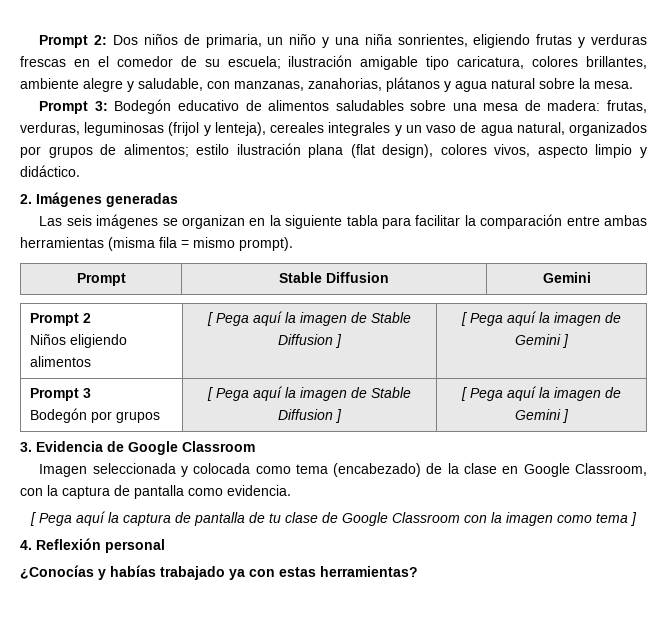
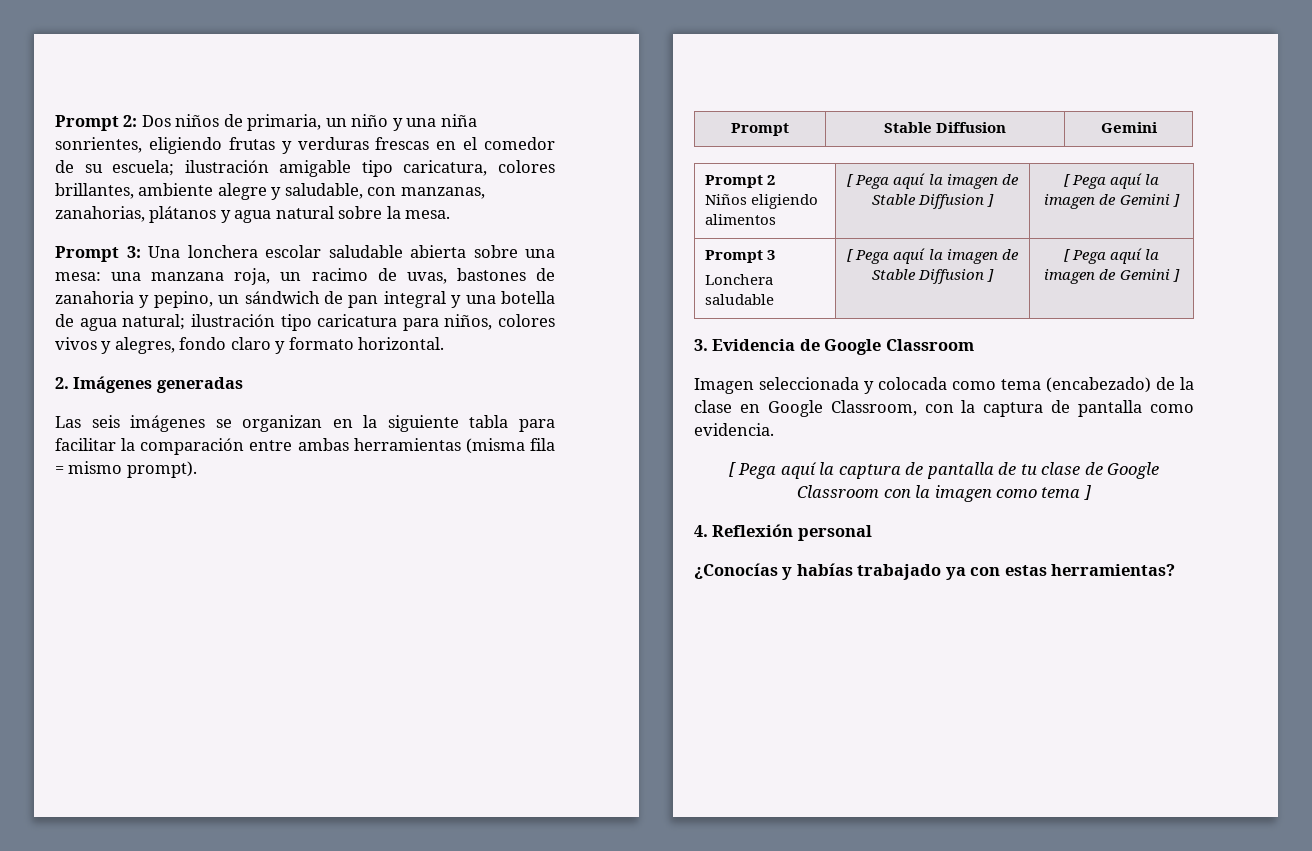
- Prompt 3: Bodegón educativo de alimentos saludables sobre una mesa de madera: frutas, verduras, leguminosas (frijol y lenteja), cereales integrales y un vaso de agua natural, organizados por grupos de alimentos; estilo ilustración plana (flat design), colores vivos, aspecto limpio y didáctico.
+ Prompt 3: Una lonchera escolar saludable abierta sobre una mesa: una manzana roja, un racimo de uvas, bastones de zanahoria y pepino, un sándwich de pan integral y una botella de agua natural; ilustración tipo caricatura para niños, colores vivos y alegres, fondo claro y formato horizontal.
  Prompt 3
- Bodegón por grupos | [ Pega aquí la imagen de Stable Diffusion ] | [ Pega aquí la imagen de Gemini ]
+ Lonchera saludable | [ Pega aquí la imagen de Stable Diffusion ] | [ Pega aquí la imagen de Gemini ]

